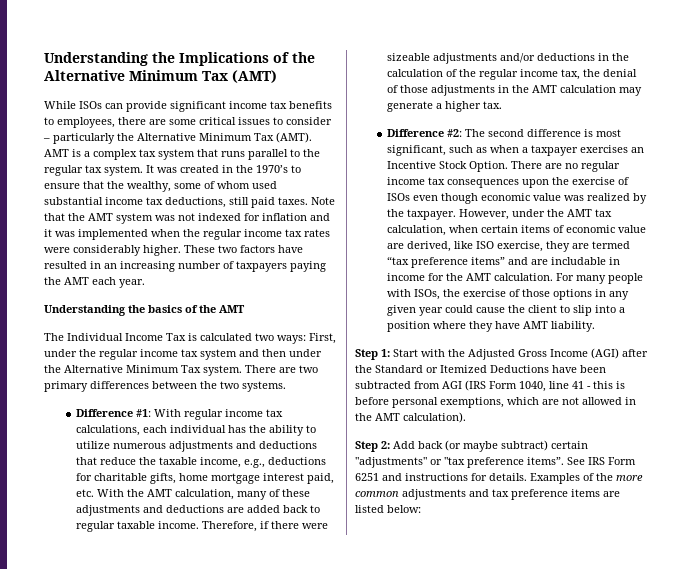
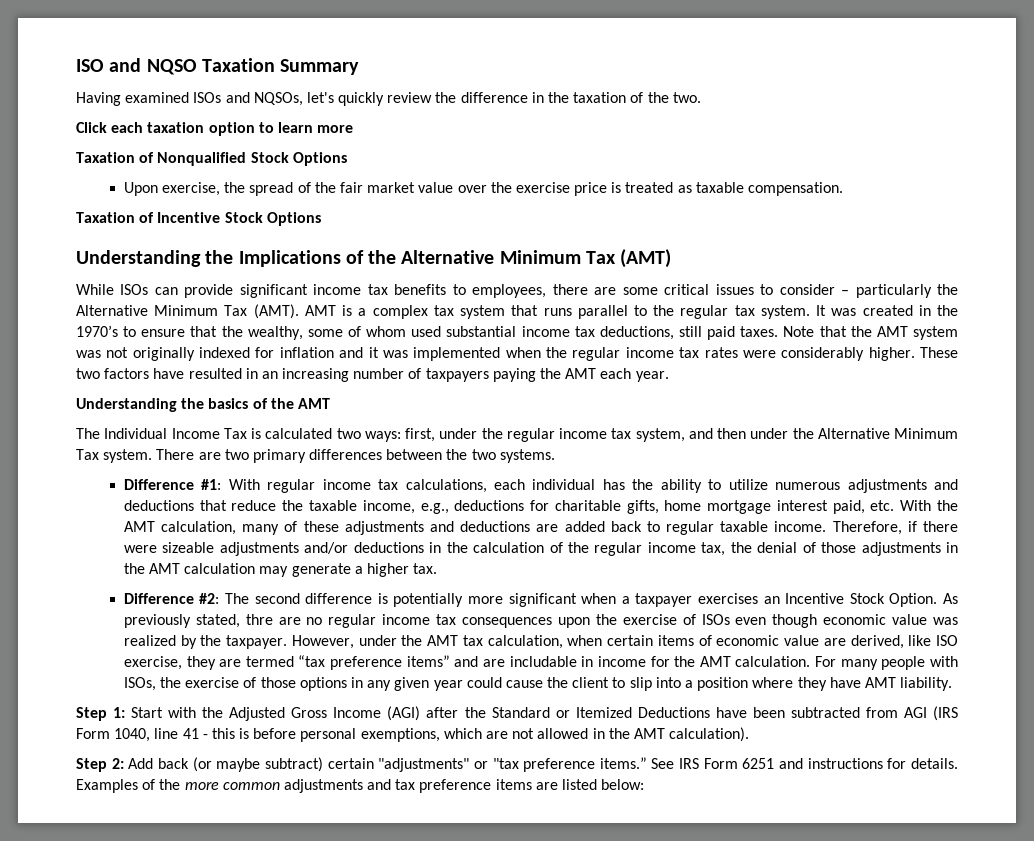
+ ISO and NQSO Taxation Summary
+ Having examined ISOs and NQSOs, let's quickly review the difference in the taxation of the two.
+ Click each taxation option to learn more
+ Taxation of Nonqualified Stock Options
+ Upon exercise, the spread of the fair market value over the exercise price is treated as taxable compensation.
+ Taxation of Incentive Stock Options
- Note that the AMT system was not indexed for inflation and it was implemented when the regular income tax rates were considerably higher.
+ Note that the AMT system was not originally indexed for inflation and it was implemented when the regular income tax rates were considerably higher.
- The Individual Income Tax is calculated two ways: First, under the regular income tax system and then under the Alternative Minimum Tax system.
+ The Individual Income Tax is calculated two ways: first, under the regular income tax system, and then under the Alternative Minimum Tax system.
- Difference #2: The second difference is most significant, such as when a taxpayer exercises an Incentive Stock Option.
+ Difference #2: The second difference is potentially more significant when a taxpayer exercises an Incentive Stock Option.
- There are no regular income tax consequences upon the exercise of ISOs even though economic value was realized by the taxpayer.
+ As previously stated, thre are no regular income tax consequences upon the exercise of ISOs even though economic value was realized by the taxpayer.
- Step 2: Add back (or maybe subtract) certain "adjustments" or "tax preference items”.
+ Step 2: Add back (or maybe subtract) certain "adjustments" or "tax preference items.”

